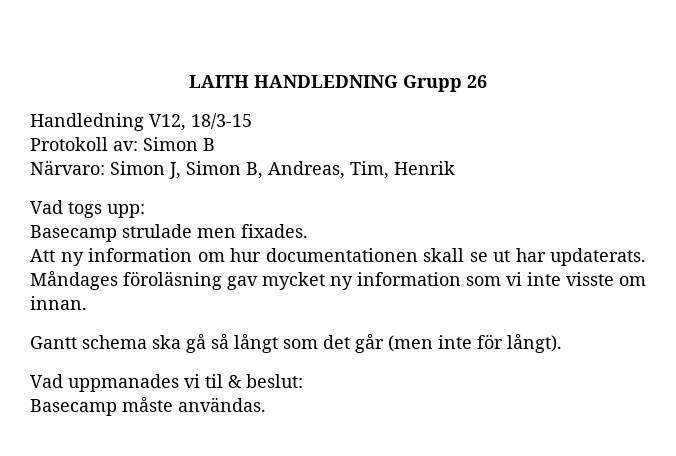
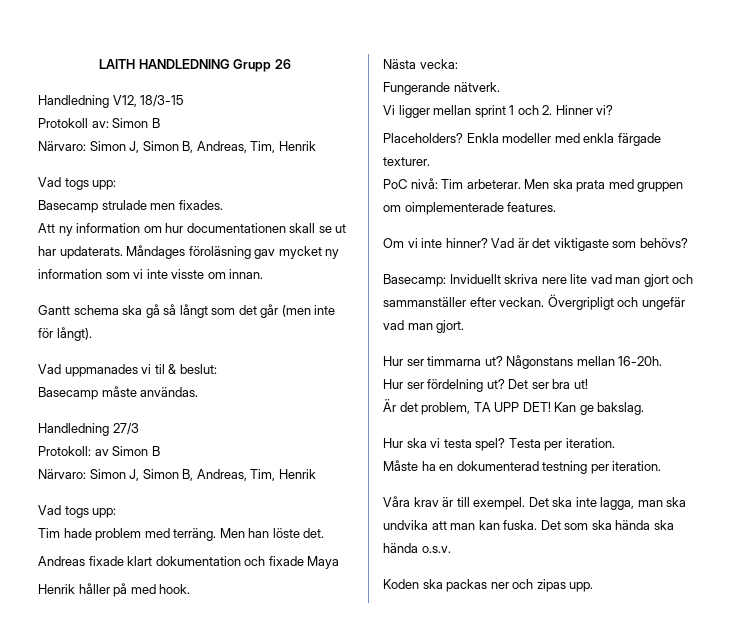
+ Handledning 27/3
+ Protokoll: av Simon B
+ Närvaro: Simon J, Simon B, Andreas, Tim, Henrik
+ Vad togs upp:
+ Tim hade problem med terräng. Men han löste det.
+ Andreas fixade klart dokumentation och fixade Maya
+ Henrik håller på med hook.
+ Nästa vecka:
+ Fungerande nätverk.
+ Vi ligger mellan sprint 1 och 2. Hinner vi?
+ Placeholders? Enkla modeller med enkla färgade texturer.
+ PoC nivå: Tim arbeterar. Men ska prata med gruppen om oimplementerade features.
+ Om vi inte hinner? Vad är det viktigaste som behövs?
+ Basecamp: Inviduellt skriva nere lite vad man gjort och sammanställer efter veckan. Övergripligt och ungefär vad man gjort.
+ Hur ser timmarna ut? Någonstans mellan 16-20h.
+ Hur ser fördelning ut? Det ser bra ut!
+ Är det problem, TA UPP DET! Kan ge bakslag.
+ Hur ska vi testa spel? Testa per iteration.
+ Måste ha en dokumenterad testning per iteration.
+ Våra krav är till exempel. Det ska inte lagga, man ska undvika att man kan fuska. Det som ska hända ska hända o.s.v.
+ Koden ska packas ner och zipas upp.

